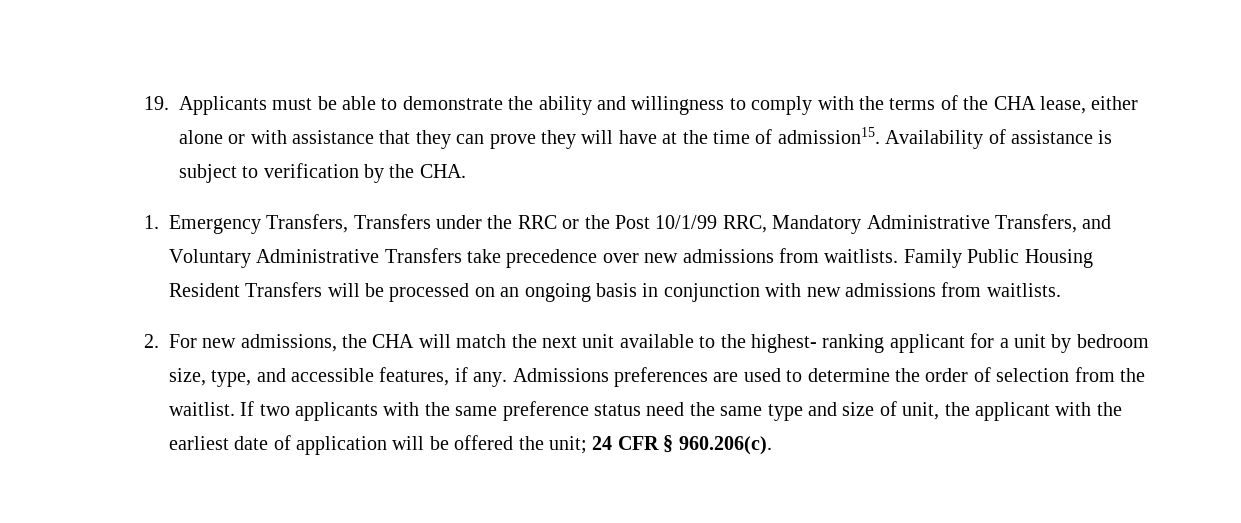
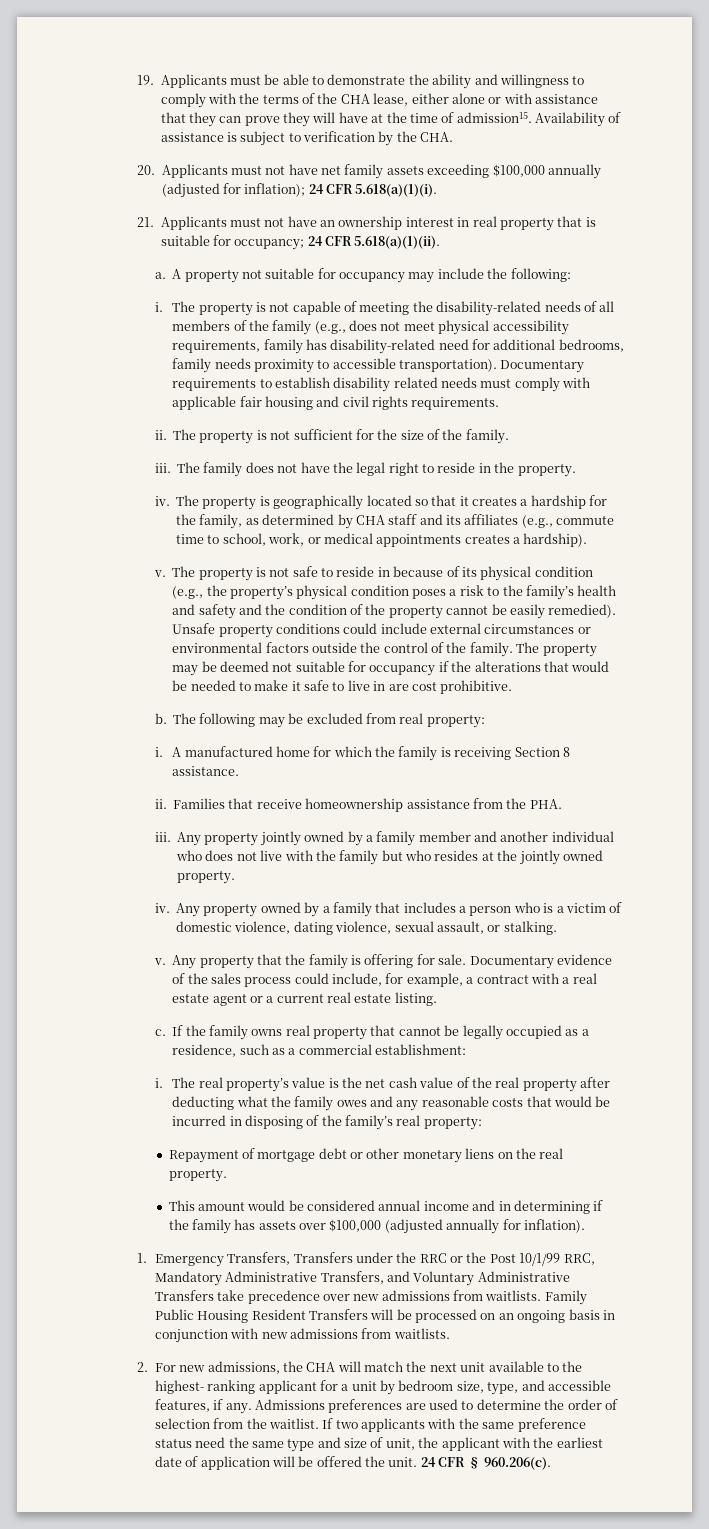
+ 20. Applicants must not have net family assets exceeding $100,000 annually (adjusted for inflation); 24 CFR 5.618(a)(1)(i).
+ 21. Applicants must not have an ownership interest in real property that is suitable for occupancy; 24 CFR 5.618(a)(1)(ii).
+ a. A property not suitable for occupancy may include the following:
+ i. The property is not capable of meeting the disability-related needs of all members of the family (e.g., does not meet physical accessibility requirements, family has disability-related need for additional bedrooms, family needs proximity to accessible transportation). Documentary requirements to establish disability related needs must comply with applicable fair housing and civil rights requirements.
+ ii. The property is not sufficient for the size of the family.
+ iii. The family does not have the legal right to reside in the property.
+ iv. The property is geographically located so that it creates a hardship for the family, as determined by CHA staff and its affiliates (e.g., commute time to school, work, or medical appointments creates a hardship).
+ v. The property is not safe to reside in because of its physical condition (e.g., the property’s physical condition poses a risk to the family’s health and safety and the condition of the property cannot be easily remedied). Unsafe property conditions could include external circumstances or environmental factors outside the control of the family. The property may be deemed not suitable for occupancy if the alterations that would be needed to make it safe to live in are cost prohibitive.
+ b. The following may be excluded from real property:
+ i. A manufactured home for which the family is receiving Section 8 assistance.
+ ii. Families that receive homeownership assistance from the PHA.
+ iii. Any property jointly owned by a family member and another individual who does not live with the family but who resides at the jointly owned property.
+ iv. Any property owned by a family that includes a person who is a victim of domestic violence, dating violence, sexual assault, or stalking.
+ v. Any property that the family is offering for sale. Documentary evidence of the sales process could include, for example, a contract with a real estate agent or a current real estate listing.
+ c. If the family owns real property that cannot be legally occupied as a residence, such as a commercial establishment:
+ i. The real property’s value is the net cash value of the real property after deducting what the family owes and any reasonable costs that would be incurred in disposing of the family’s real property:
+ Repayment of mortgage debt or other monetary liens on the real property.
+ This amount would be considered annual income and in determining if the family has assets over $100,000 (adjusted annually for inflation).
- If two applicants with the same preference status need the same type and size of unit, the applicant with the earliest date of application will be offered the unit; 24 CFR § 960.206(c).
+ If two applicants with the same preference status need the same type and size of unit, the applicant with the earliest date of application will be offered the unit. 24 CFR § 960.206(c).

